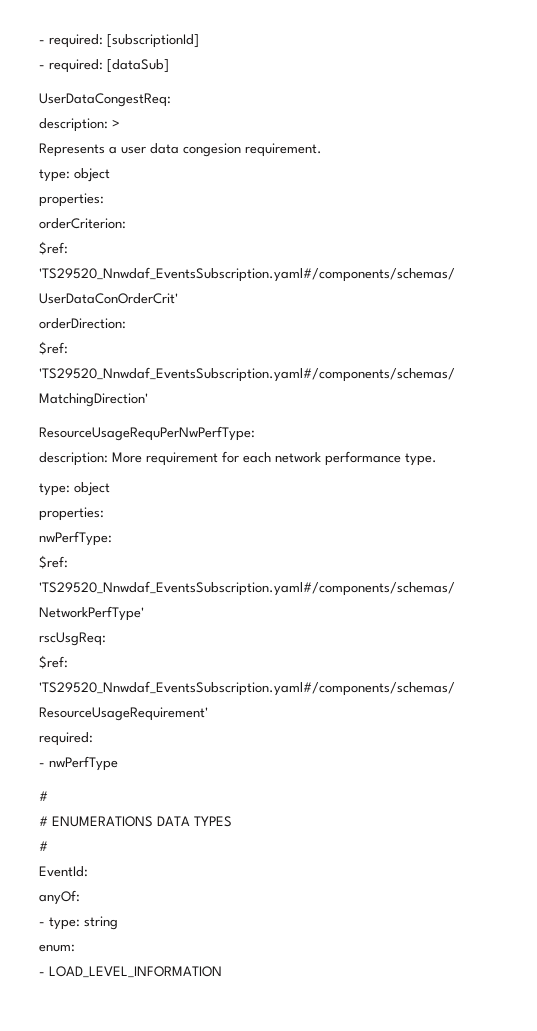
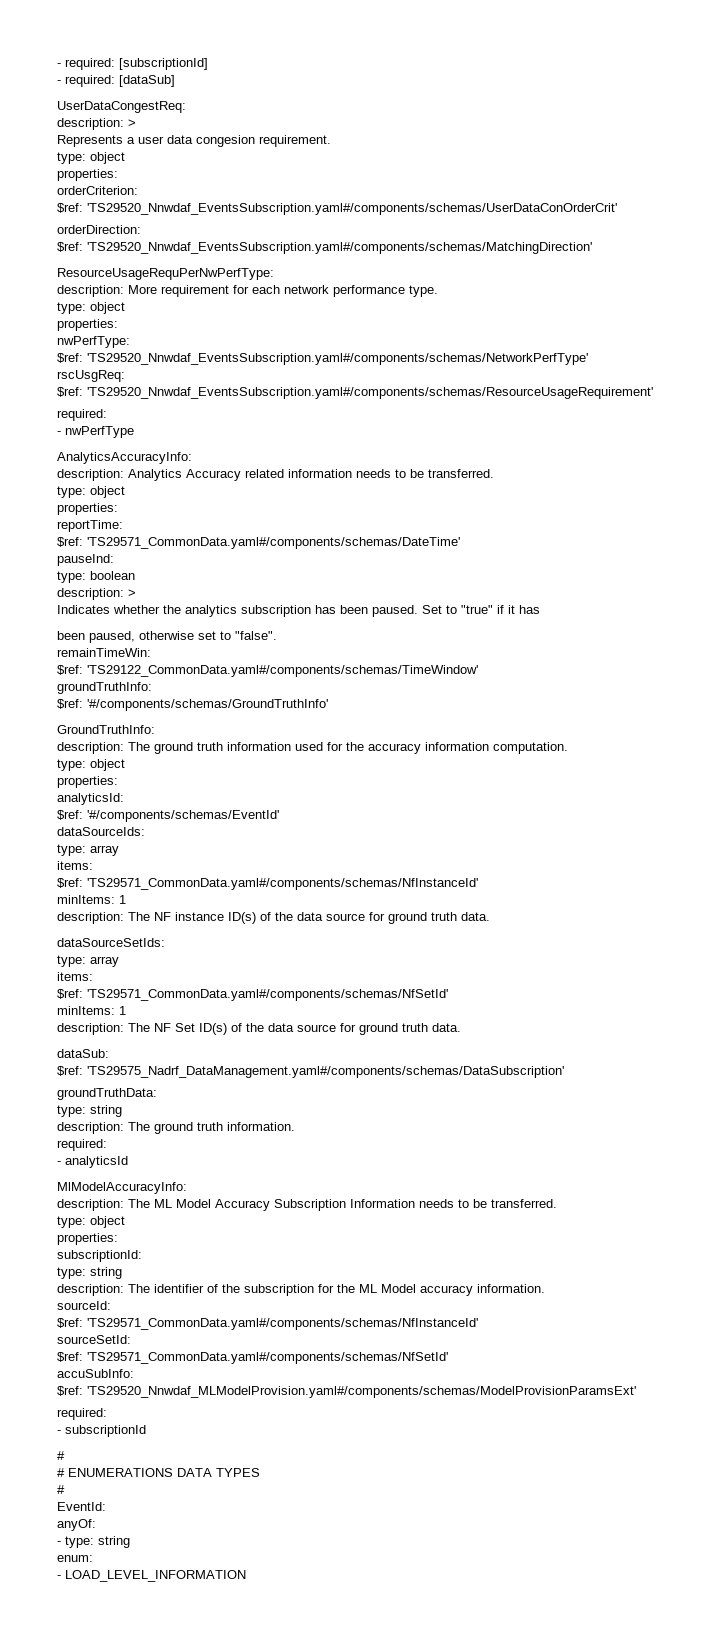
+ AnalyticsAccuracyInfo:
+ description: Analytics Accuracy related information needs to be transferred.
+ type: object
+ properties:
+ reportTime:
+ $ref: 'TS29571_CommonData.yaml#/components/schemas/DateTime'
+ pauseInd:
+ type: boolean
+ description: >
+ Indicates whether the analytics subscription has been paused. Set to "true" if it has
+ been paused, otherwise set to "false".
+ remainTimeWin:
+ $ref: 'TS29122_CommonData.yaml#/components/schemas/TimeWindow'
+ groundTruthInfo:
+ $ref: '#/components/schemas/GroundTruthInfo'
+ GroundTruthInfo:
+ description: The ground truth information used for the accuracy information computation.
+ type: object
+ properties:
+ analyticsId:
+ $ref: '#/components/schemas/EventId'
+ dataSourceIds:
+ type: array
+ items:
+ $ref: 'TS29571_CommonData.yaml#/components/schemas/NfInstanceId'
+ minItems: 1
+ description: The NF instance ID(s) of the data source for ground truth data.
+ dataSourceSetIds:
+ type: array
+ items:
+ $ref: 'TS29571_CommonData.yaml#/components/schemas/NfSetId'
+ minItems: 1
+ description: The NF Set ID(s) of the data source for ground truth data.
+ dataSub:
+ $ref: 'TS29575_Nadrf_DataManagement.yaml#/components/schemas/DataSubscription'
+ groundTruthData:
+ type: string
+ description: The ground truth information.
+ required:
+ - analyticsId
+ MlModelAccuracyInfo:
+ description: The ML Model Accuracy Subscription Information needs to be transferred.
+ type: object
+ properties:
+ subscriptionId:
+ type: string
+ description: The identifier of the subscription for the ML Model accuracy information.
+ sourceId:
+ $ref: 'TS29571_CommonData.yaml#/components/schemas/NfInstanceId'
+ sourceSetId:
+ $ref: 'TS29571_CommonData.yaml#/components/schemas/NfSetId'
+ accuSubInfo:
+ $ref: 'TS29520_Nnwdaf_MLModelProvision.yaml#/components/schemas/ModelProvisionParamsExt'
+ required:
+ - subscriptionId

